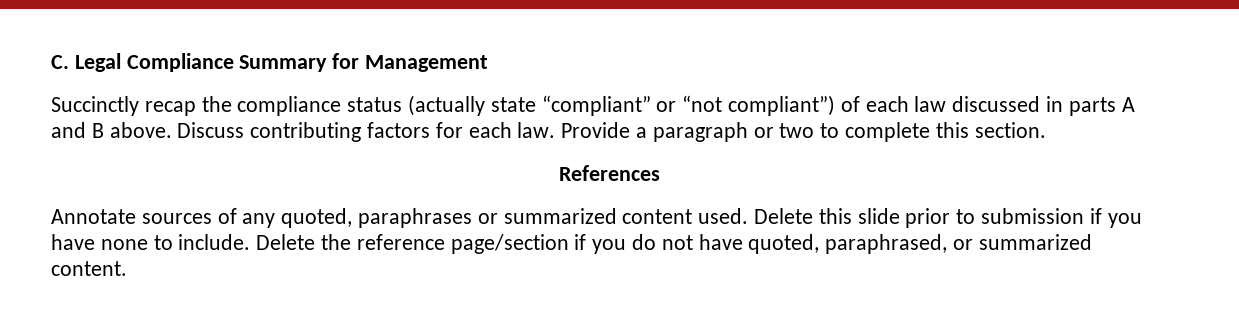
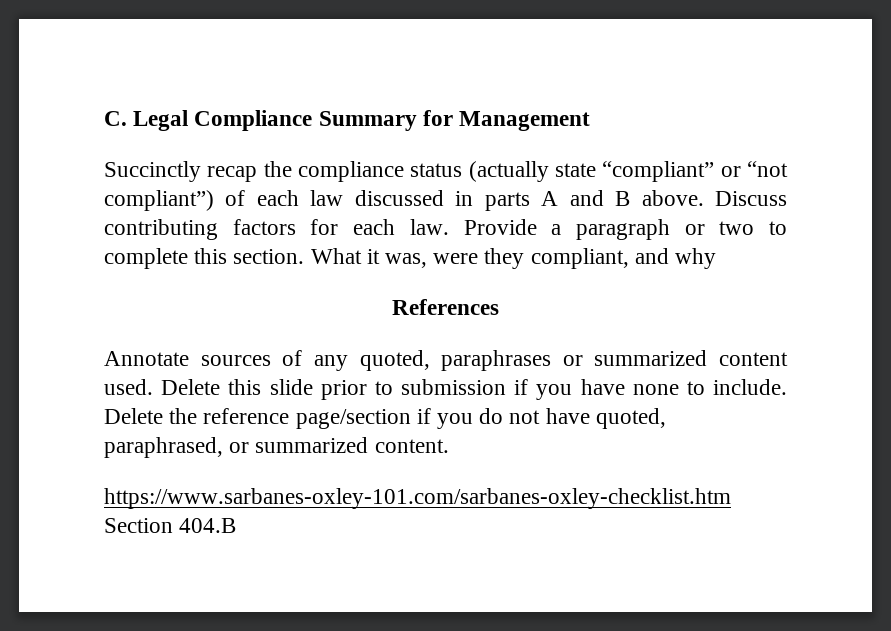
+ What it was, were they compliant, and why
+ https://www.sarbanes-oxley-101.com/sarbanes-oxley-checklist.htm Section 404.B

